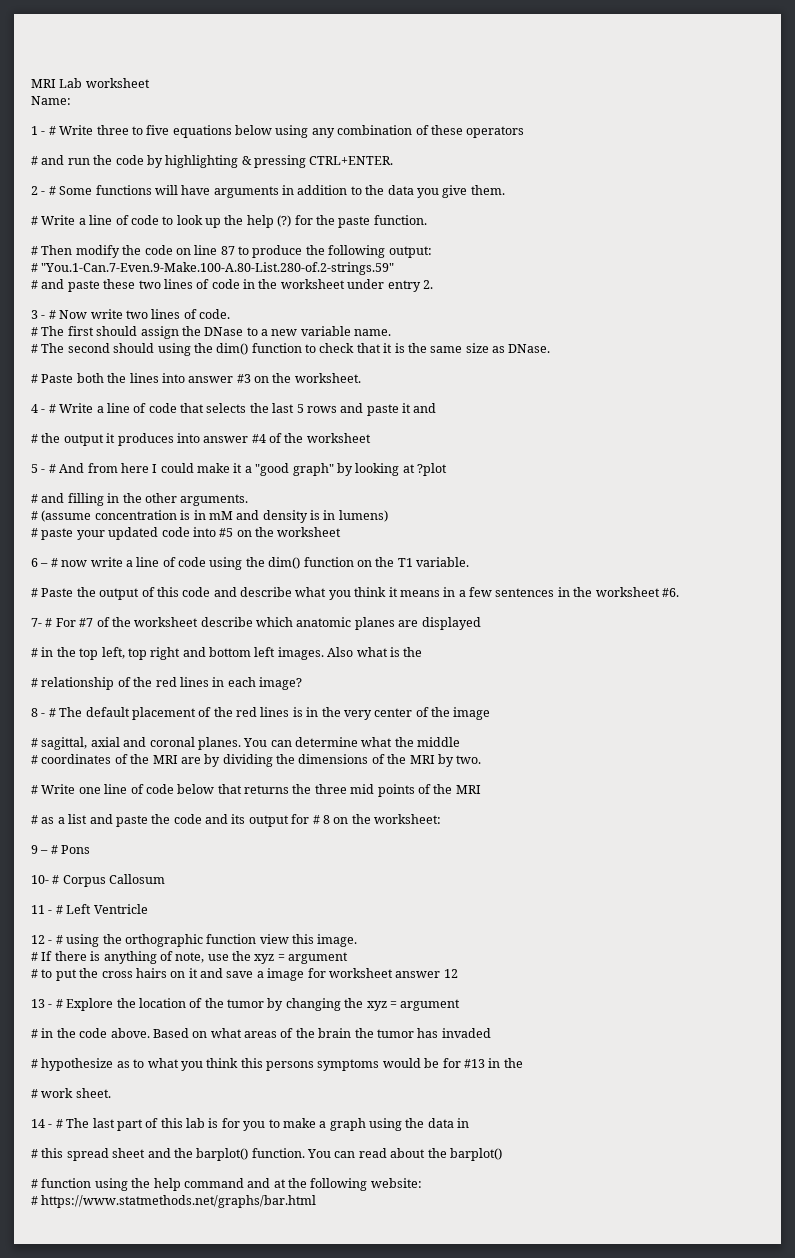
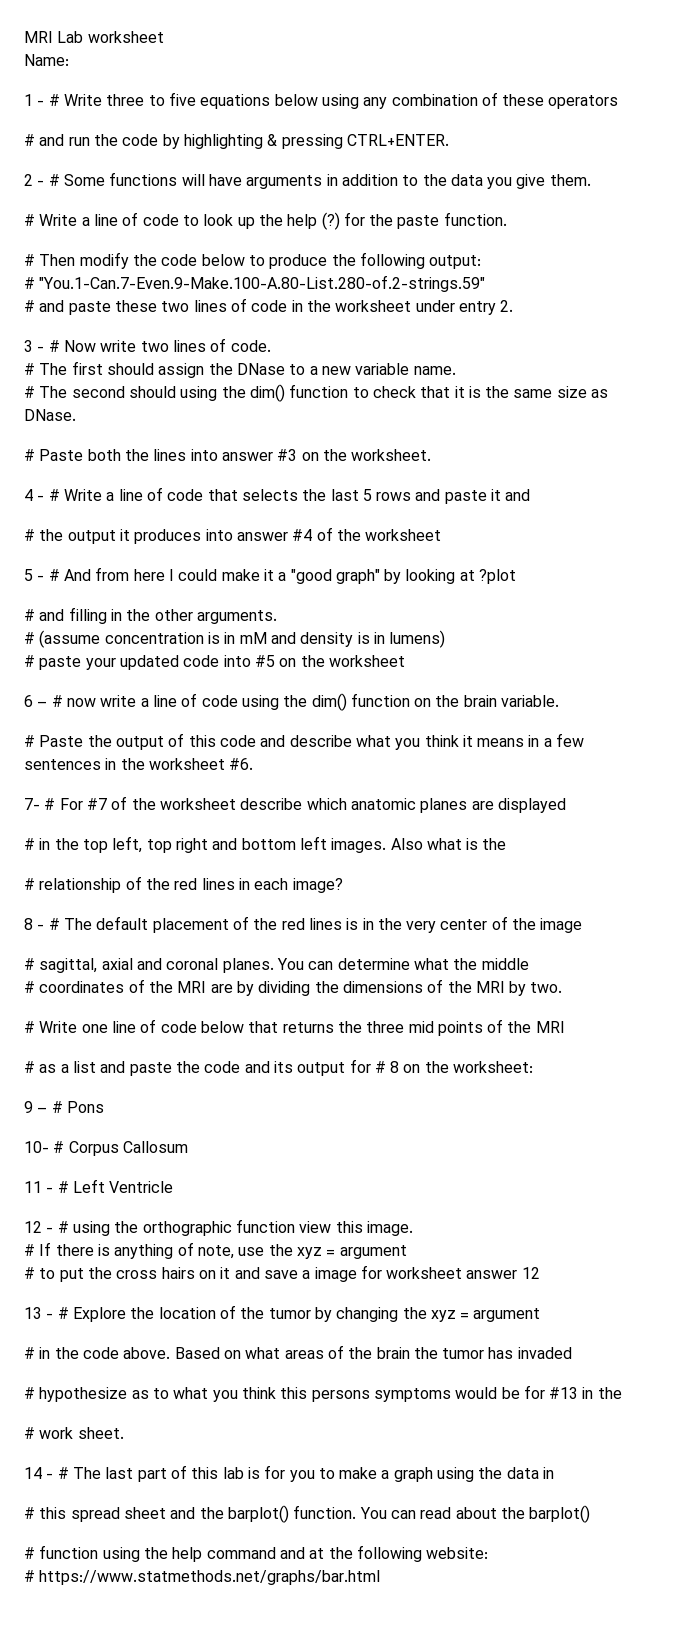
- # Then modify the code on line 87 to produce the following output:
+ # Then modify the code below to produce the following output:
- 6 – # now write a line of code using the dim() function on the T1 variable.
+ 6 – # now write a line of code using the dim() function on the brain variable.

